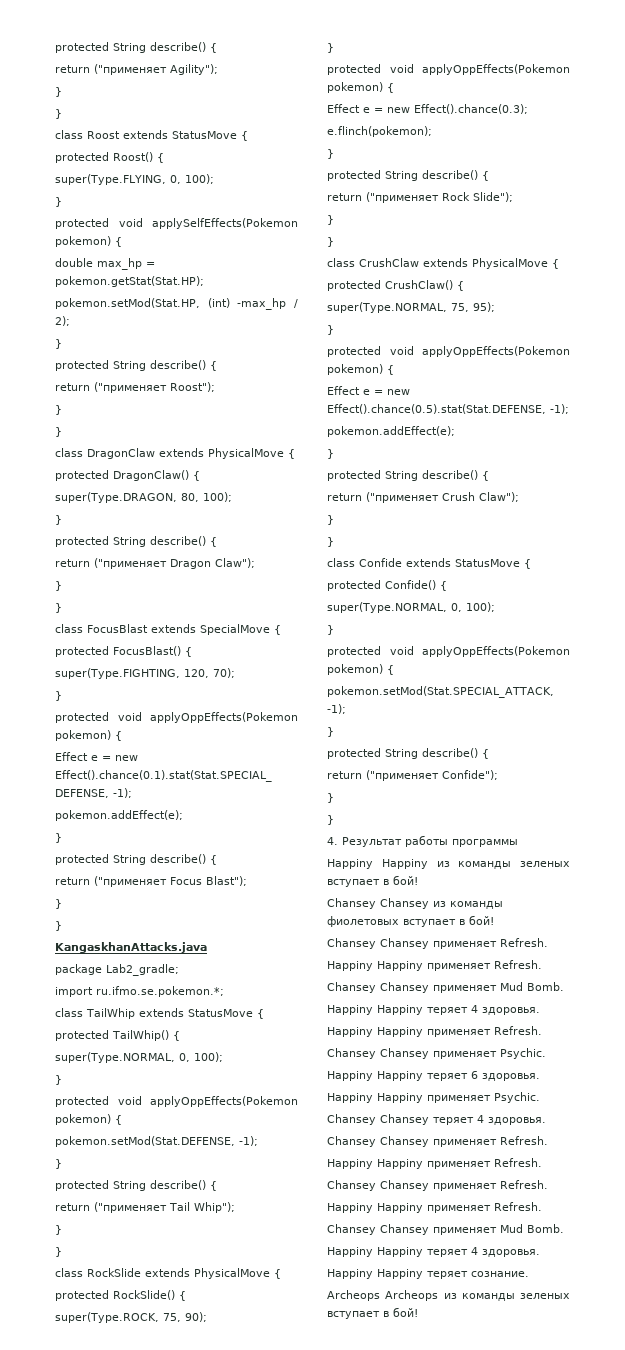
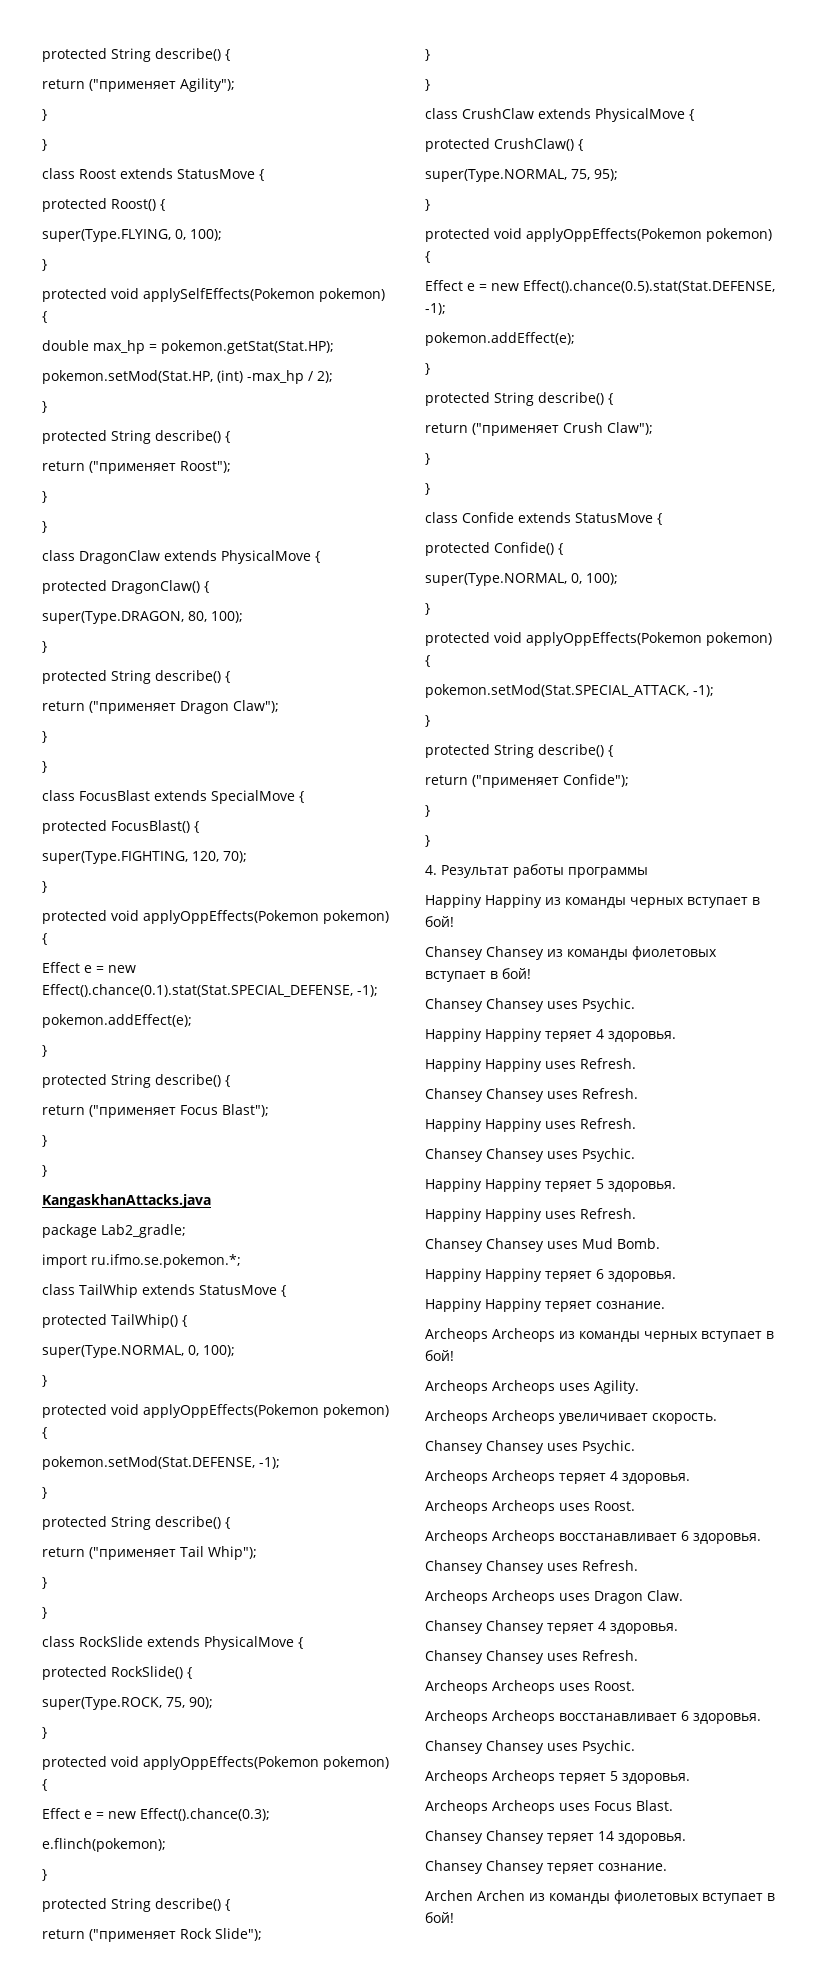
- Happiny Happiny из команды зеленых вступает в бой!
+ Happiny Happiny из команды черных вступает в бой!
  Chansey Chansey из команды фиолетовых вступает в бой!
- Chansey Chansey применяет Refresh.
- Happiny Happiny применяет Refresh.
- Chansey Chansey применяет Mud Bomb.
+ Chansey Chansey uses Psychic.
  Happiny Happiny теряет 4 здоровья.
- Happiny Happiny применяет Refresh.
- Chansey Chansey применяет Psychic.
+ Happiny Happiny uses Refresh.
+ Chansey Chansey uses Refresh.
+ Happiny Happiny uses Refresh.
+ Chansey Chansey uses Psychic.
+ Happiny Happiny теряет 5 здоровья.
+ Happiny Happiny uses Refresh.
+ Chansey Chansey uses Mud Bomb.
  Happiny Happiny теряет 6 здоровья.
- Happiny Happiny применяет Psychic.
- Chansey Chansey теряет 4 здоровья.
- Chansey Chansey применяет Refresh.
- Happiny Happiny применяет Refresh.
- Chansey Chansey применяет Refresh.
- Happiny Happiny применяет Refresh.
- Chansey Chansey применяет Mud Bomb.
- Happiny Happiny теряет 4 здоровья.
- Archeops Archeops из команды зеленых вступает в бой!
+ Archeops Archeops из команды черных вступает в бой!
+ Archeops Archeops uses Agility.
+ Archeops Archeops увеличивает скорость.
+ Chansey Chansey uses Psychic.
+ Archeops Archeops теряет 4 здоровья.
+ Archeops Archeops uses Roost.
+ Archeops Archeops восстанавливает 6 здоровья.
+ Chansey Chansey uses Refresh.
+ Archeops Archeops uses Dragon Claw.
+ Chansey Chansey теряет 4 здоровья.
+ Chansey Chansey uses Refresh.
+ Archeops Archeops uses Roost.
+ Archeops Archeops восстанавливает 6 здоровья.
+ Chansey Chansey uses Psychic.
+ Archeops Archeops теряет 5 здоровья.
+ Archeops Archeops uses Focus Blast.
+ Chansey Chansey теряет 14 здоровья.
+ Chansey Chansey теряет сознание.
+ Archen Archen из команды фиолетовых вступает в бой!

